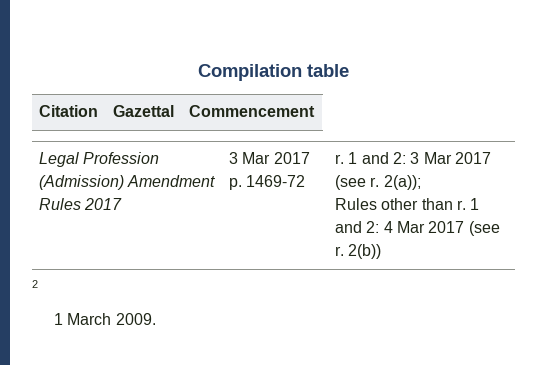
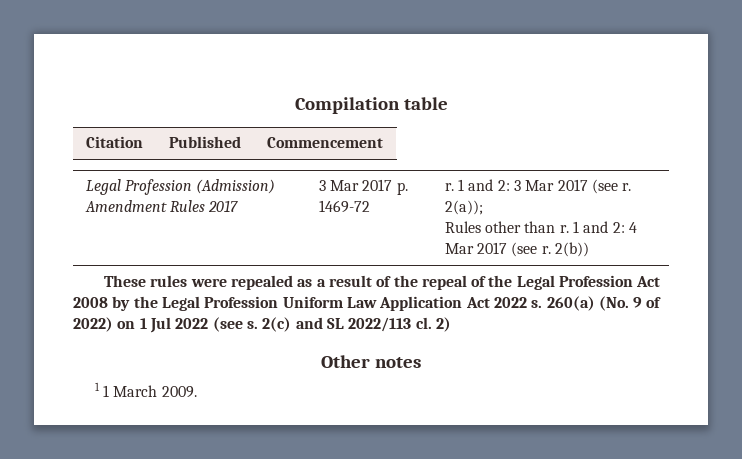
- Citation | Gazettal | Commencement
+ Citation | Published | Commencement
- 2
- 1 March 2009.
+ These rules were repealed as a result of the repeal of the Legal Profession Act 2008 by the Legal Profession Uniform Law Application Act 2022 s. 260(a) (No. 9 of 2022) on 1 Jul 2022 (see s. 2(c) and SL 2022/113 cl. 2)
+ Other notes
+ 1 1 March 2009.

